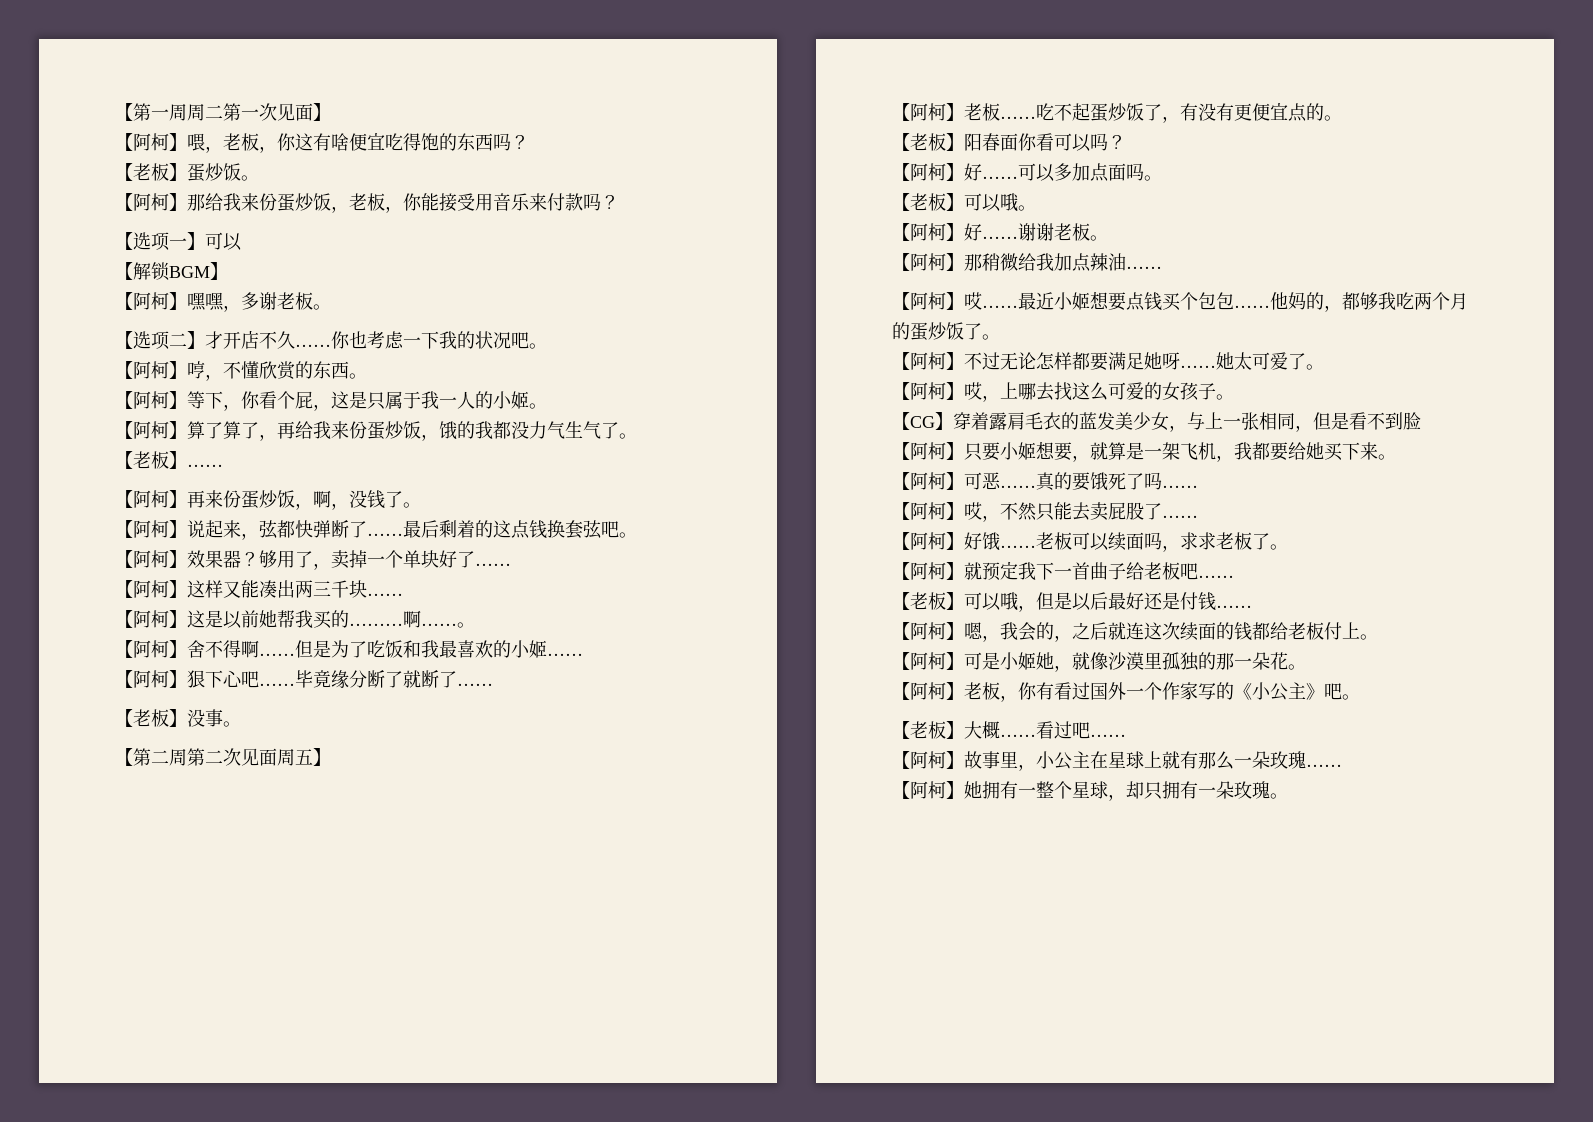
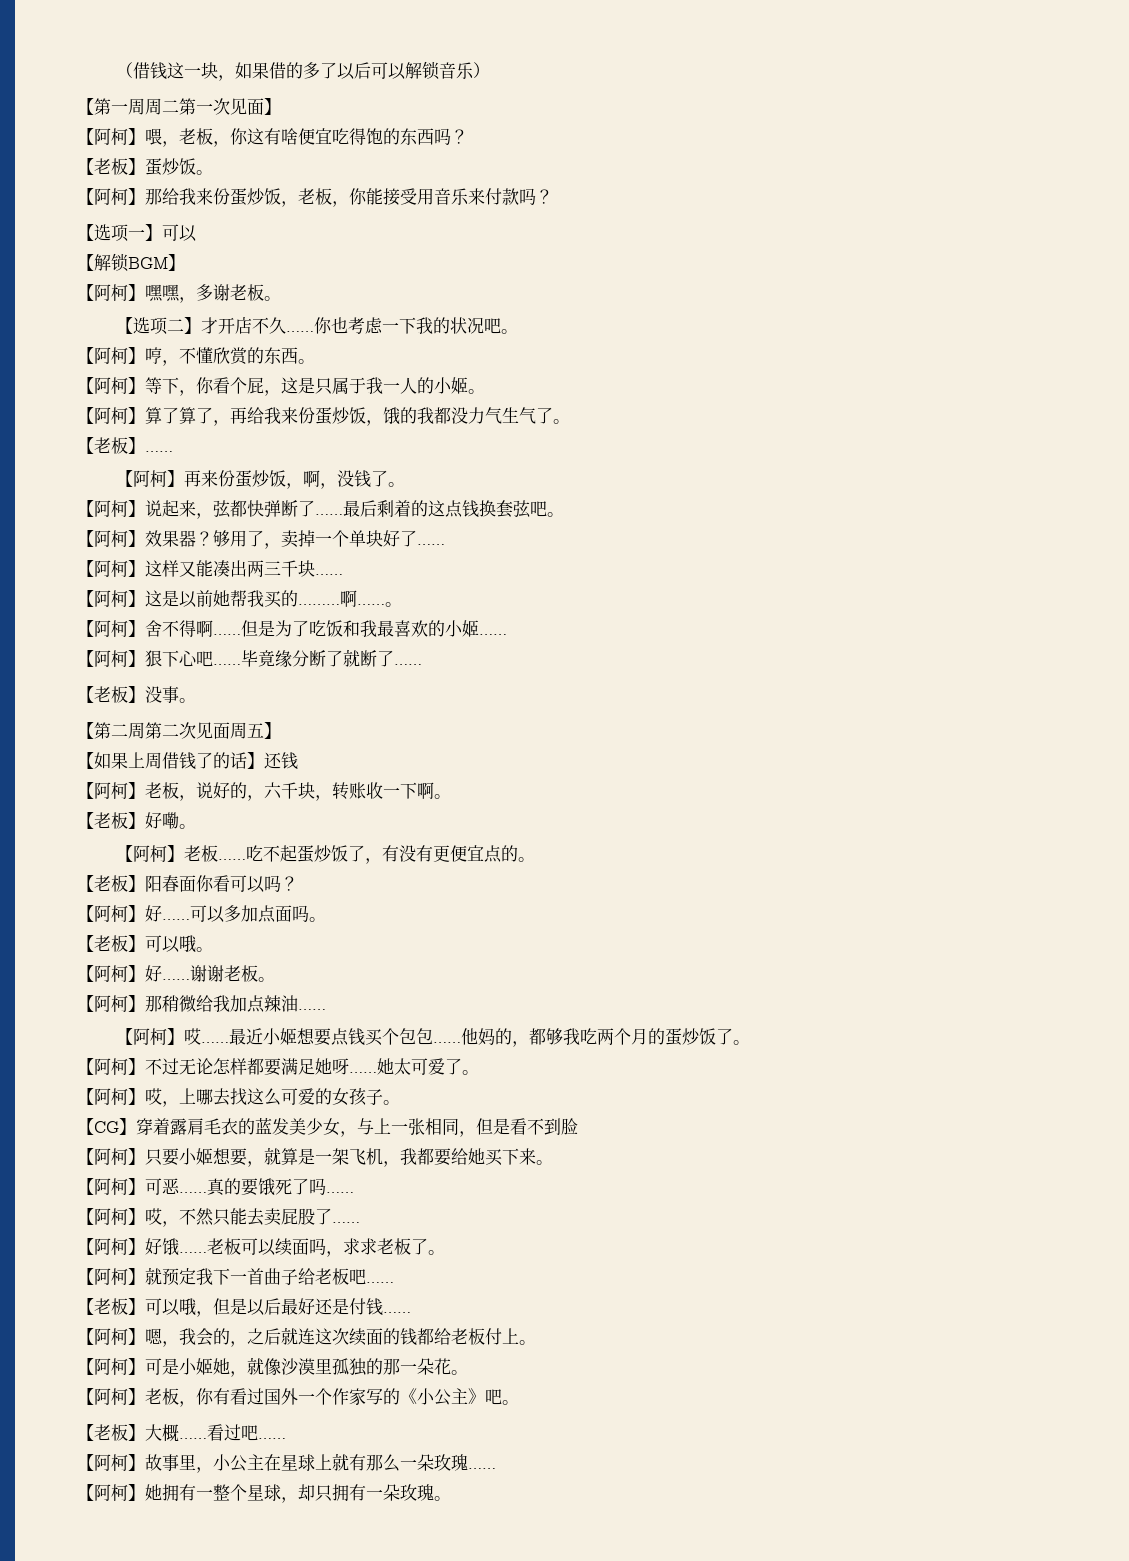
+ （借钱这一块，如果借的多了以后可以解锁音乐）
+ 【如果上周借钱了的话】还钱
+ 【阿柯】老板，说好的，六千块，转账收一下啊。
+ 【老板】好嘞。

